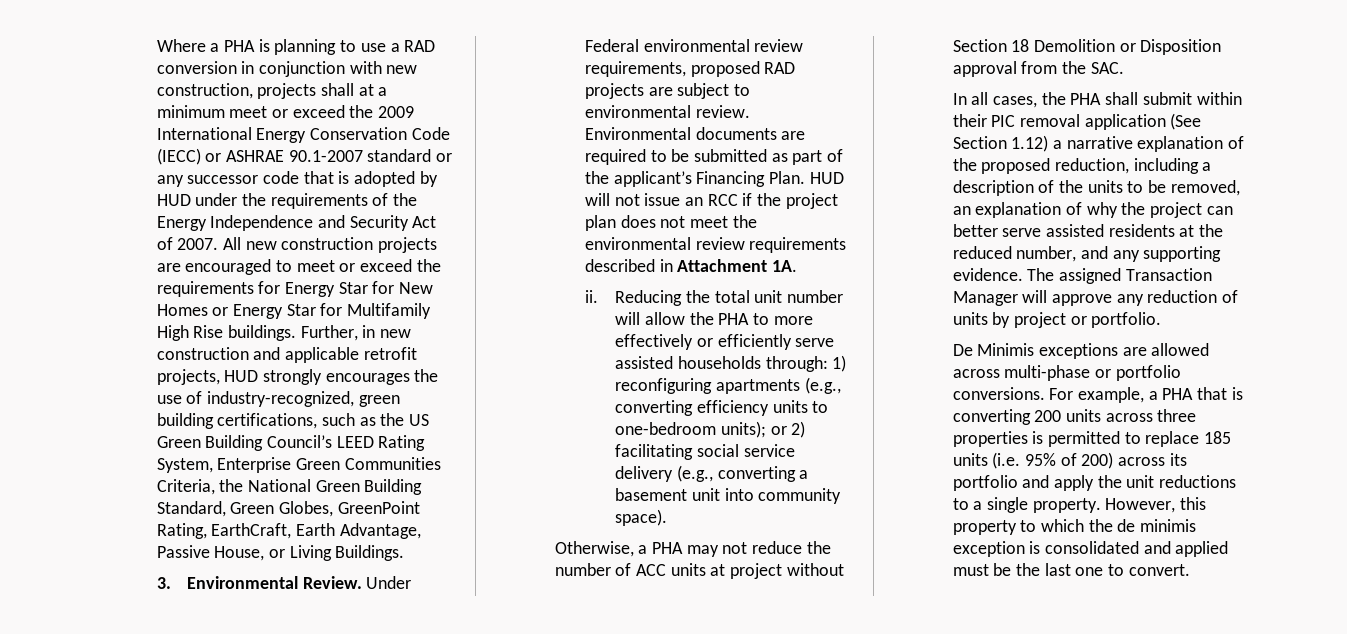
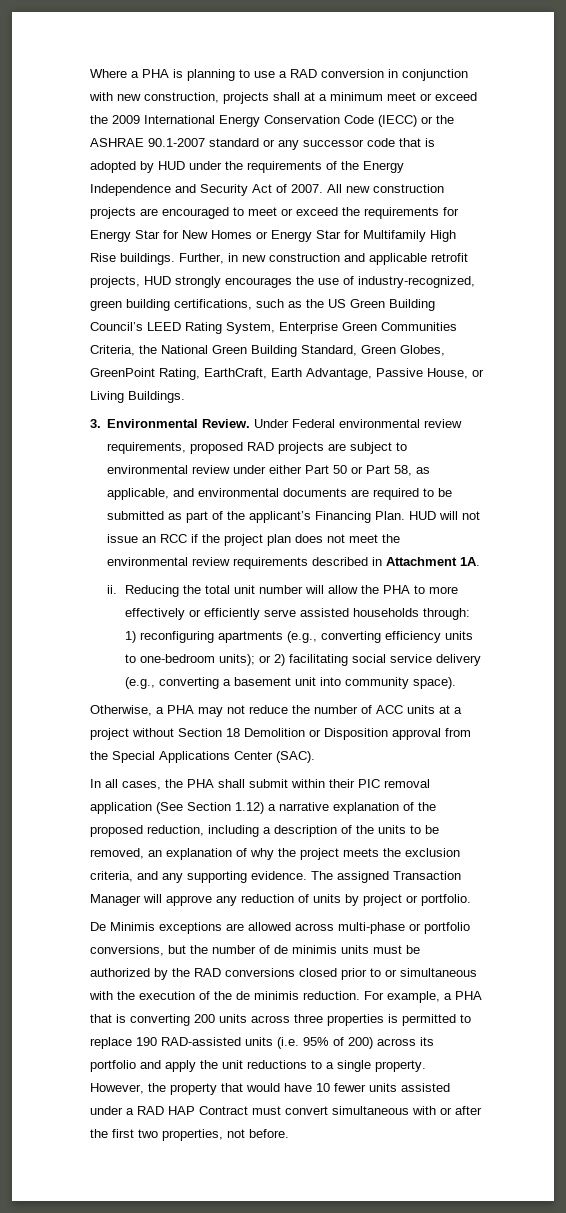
- Where a PHA is planning to use a RAD conversion in conjunction with new construction, projects shall at a minimum meet or exceed the 2009 International Energy Conservation Code (IECC) or ASHRAE 90.1-2007 standard or any successor code that is adopted by HUD under the requirements of the Energy Independence and Security Act of 2007.
+ Where a PHA is planning to use a RAD conversion in conjunction with new construction, projects shall at a minimum meet or exceed the 2009 International Energy Conservation Code (IECC) or the ASHRAE 90.1-2007 standard or any successor code that is adopted by HUD under the requirements of the Energy Independence and Security Act of 2007.
- Under Federal environmental review requirements, proposed RAD projects are subject to environmental review. Environmental documents are required to be submitted as part of the applicant’s Financing Plan.
+ Under Federal environmental review requirements, proposed RAD projects are subject to environmental review under either Part 50 or Part 58, as applicable, and environmental documents are required to be submitted as part of the applicant’s Financing Plan.
- Otherwise, a PHA may not reduce the number of ACC units at project without Section 18 Demolition or Disposition approval from the SAC.
+ Otherwise, a PHA may not reduce the number of ACC units at a project without Section 18 Demolition or Disposition approval from the Special Applications Center (SAC).
- In all cases, the PHA shall submit within their PIC removal application (See Section 1.12) a narrative explanation of the proposed reduction, including a description of the units to be removed, an explanation of why the project can better serve assisted residents at the reduced number, and any supporting evidence.
+ In all cases, the PHA shall submit within their PIC removal application (See Section 1.12) a narrative explanation of the proposed reduction, including a description of the units to be removed, an explanation of why the project meets the exclusion criteria, and any supporting evidence.
- De Minimis exceptions are allowed across multi-phase or portfolio conversions.
+ De Minimis exceptions are allowed across multi-phase or portfolio conversions, but the number of de minimis units must be authorized by the RAD conversions closed prior to or simultaneous with the execution of the de minimis reduction.
- For example, a PHA that is converting 200 units across three properties is permitted to replace 185 units (i.e. 95% of 200) across its portfolio and apply the unit reductions to a single property.
+ For example, a PHA that is converting 200 units across three properties is permitted to replace 190 RAD-assisted units (i.e. 95% of 200) across its portfolio and apply the unit reductions to a single property.
- However, this property to which the de minimis exception is consolidated and applied must be the last one to convert.
+ However, the property that would have 10 fewer units assisted under a RAD HAP Contract must convert simultaneous with or after the first two properties, not before.

